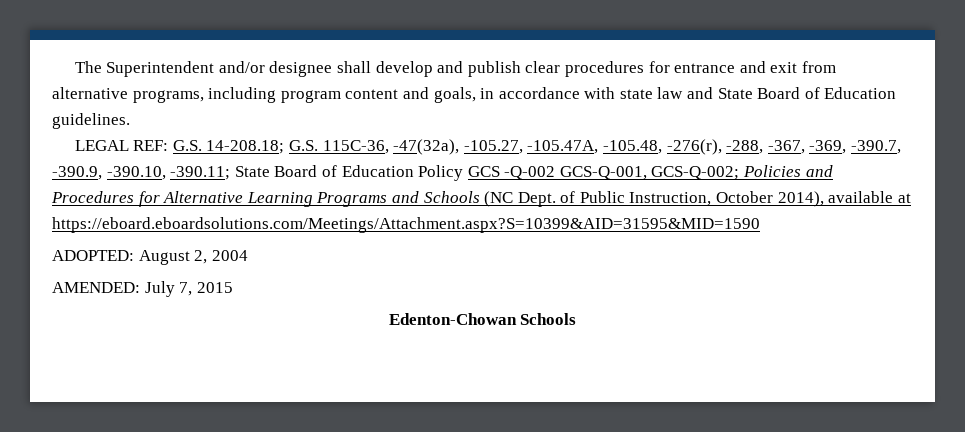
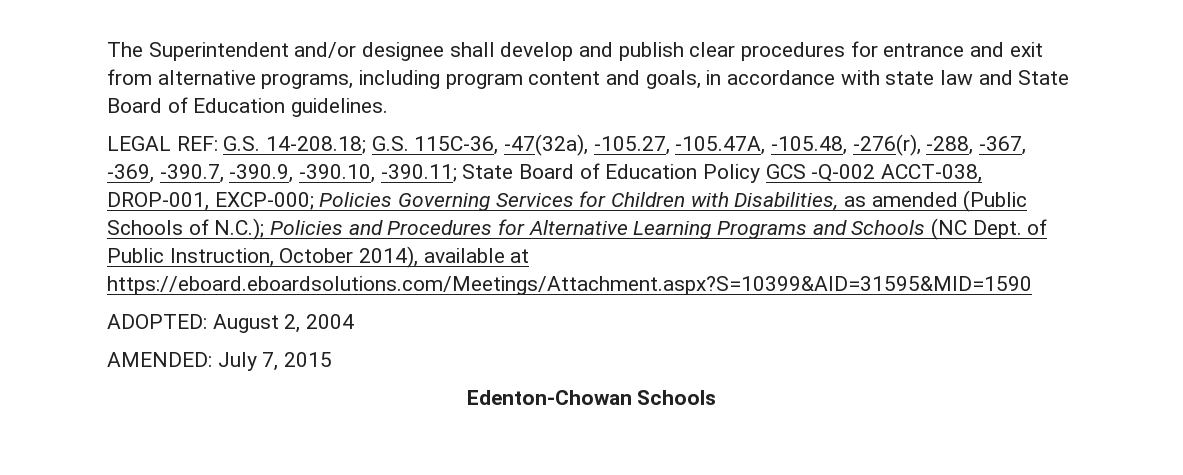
- LEGAL REF: G.S. 14-208.18; G.S. 115C-36, -47(32a), -105.27, -105.47A, -105.48, -276(r), -288, -367, -369, -390.7, -390.9, -390.10, -390.11; State Board of Education Policy GCS -Q-002 GCS-Q-001, GCS-Q-002; Policies and Procedures for Alternative Learning Programs and Schools (NC Dept. of Public Instruction, October 2014), available at https://eboard.eboardsolutions.com/Meetings/Attachment.aspx?S=10399&AID=31595&MID=1590
+ LEGAL REF: G.S. 14-208.18; G.S. 115C-36, -47(32a), -105.27, -105.47A, -105.48, -276(r), -288, -367, -369, -390.7, -390.9, -390.10, -390.11; State Board of Education Policy GCS -Q-002 ACCT-038, DROP-001, EXCP-000; Policies Governing Services for Children with Disabilities, as amended (Public Schools of N.C.); Policies and Procedures for Alternative Learning Programs and Schools (NC Dept. of Public Instruction, October 2014), available at https://eboard.eboardsolutions.com/Meetings/Attachment.aspx?S=10399&AID=31595&MID=1590

